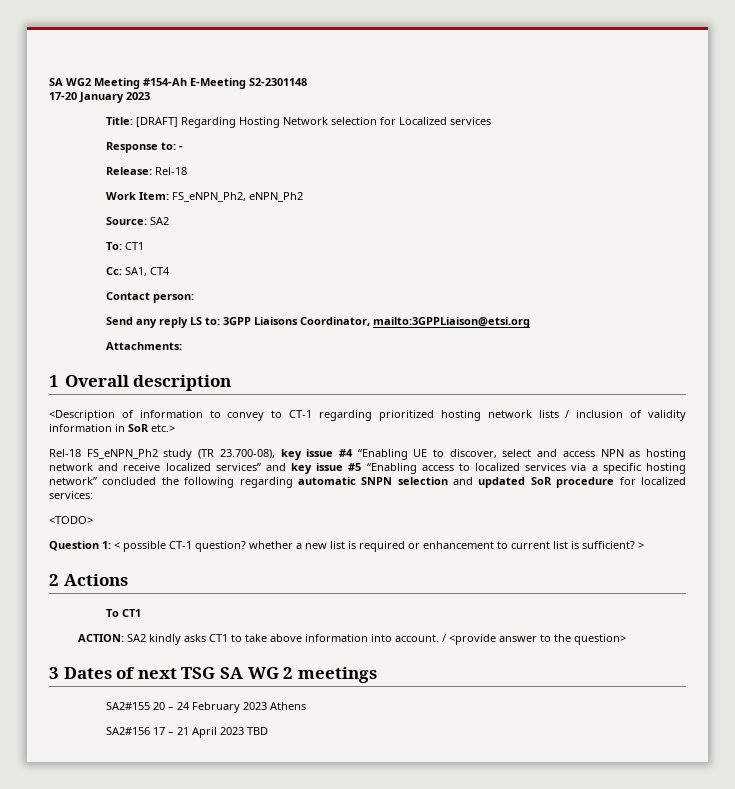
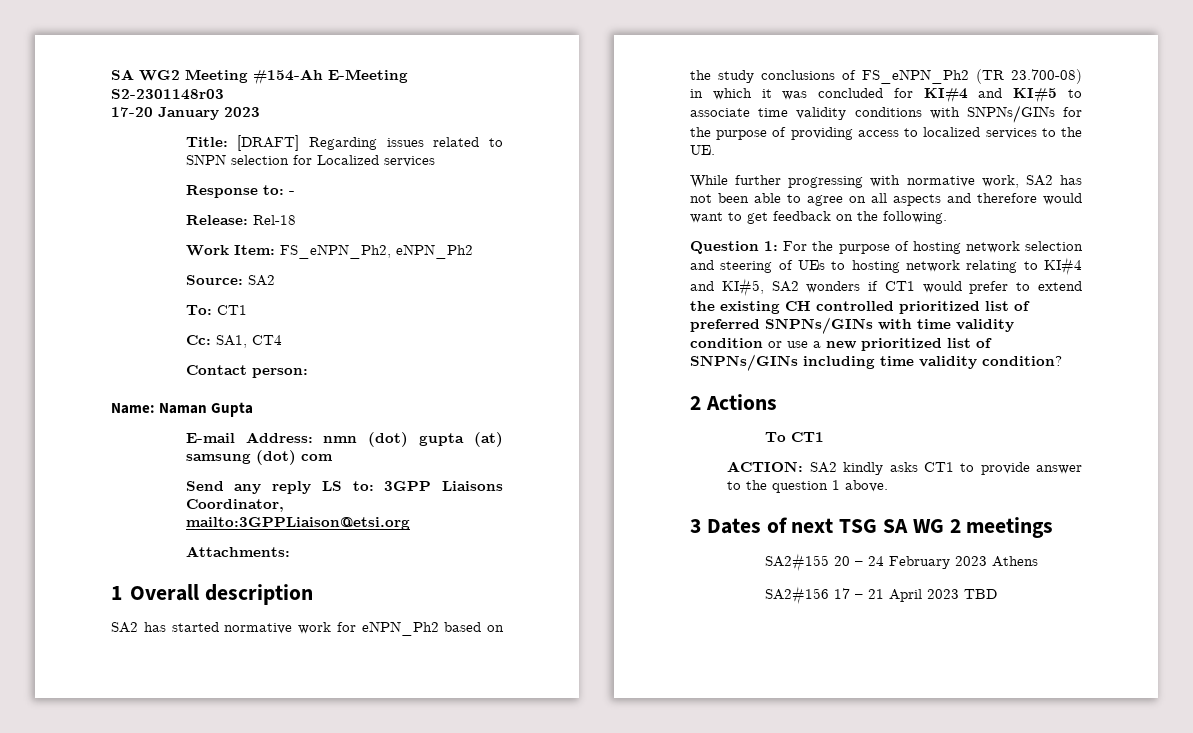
- SA WG2 Meeting #154-Ah E-Meeting S2-2301148
+ SA WG2 Meeting #154-Ah E-Meeting S2-2301148r03
- Title: [DRAFT] Regarding Hosting Network selection for Localized services
+ Title: [DRAFT] Regarding issues related to SNPN selection for Localized services
+ Name: Naman Gupta
+ E-mail Address: nmn (dot) gupta (at) samsung (dot) com
- <Description of information to convey to CT-1 regarding prioritized hosting network lists / inclusion of validity information in SoR etc.>
- Rel-18 FS_eNPN_Ph2 study (TR 23.700-08), key issue #4 “Enabling UE to discover, select and access NPN as hosting network and receive localized services” and key issue #5 “Enabling access to localized services via a specific hosting network” concluded the following regarding automatic SNPN selection and updated SoR procedure for localized services:
- <TODO>
- Question 1: < possible CT-1 question? whether a new list is required or enhancement to current list is sufficient? >
+ SA2 has started normative work for eNPN_Ph2 based on the study conclusions of FS_eNPN_Ph2 (TR 23.700-08) in which it was concluded for KI#4 and KI#5 to associate time validity conditions with SNPNs/GINs for the purpose of providing access to localized services to the UE.
+ While further progressing with normative work, SA2 has not been able to agree on all aspects and therefore would want to get feedback on the following.
+ Question 1: For the purpose of hosting network selection and steering of UEs to hosting network relating to KI#4 and KI#5, SA2 wonders if CT1 would prefer to extend the existing CH controlled prioritized list of preferred SNPNs/GINs with time validity condition or use a new prioritized list of SNPNs/GINs including time validity condition?
- ACTION: SA2 kindly asks CT1 to take above information into account. / <provide answer to the question>
+ ACTION: SA2 kindly asks CT1 to provide answer to the question 1 above.

